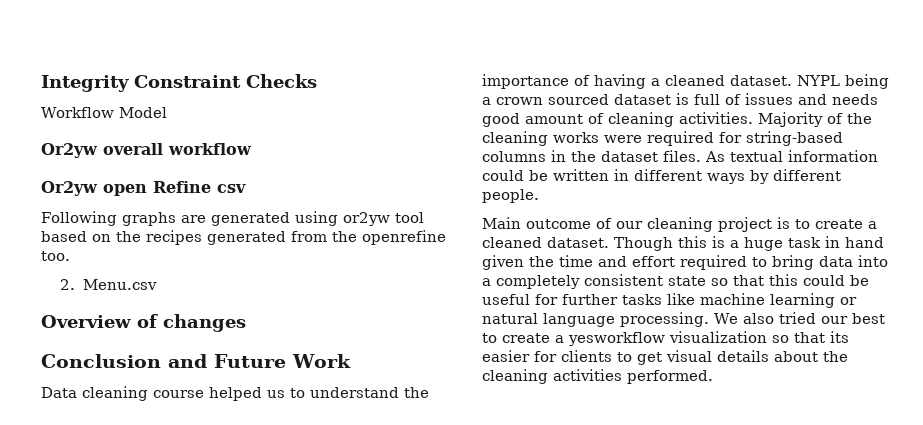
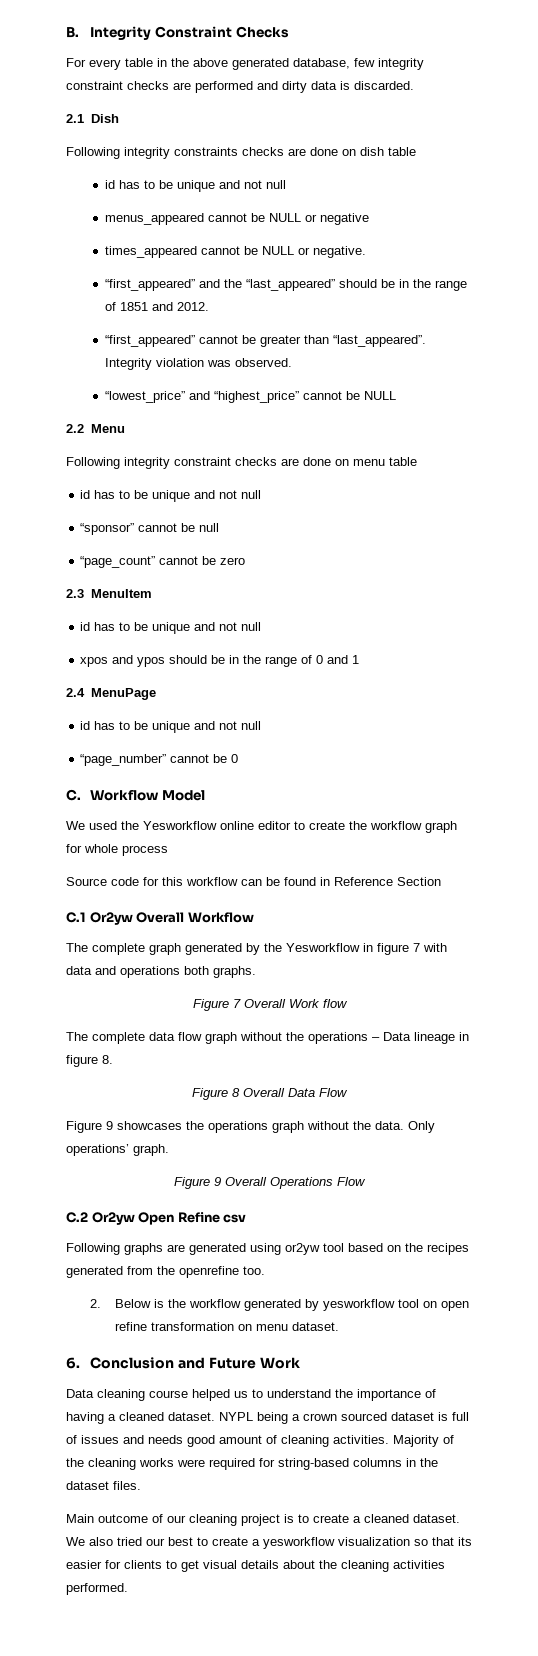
- Integrity Constraint Checks
+ B. Integrity Constraint Checks
- Workflow Model
- Or2yw overall workflow
- Or2yw open Refine csv
+ For every table in the above generated database, few integrity constraint checks are performed and dirty data is discarded.
+ 2.1 Dish
+ Following integrity constraints checks are done on dish table
+ id has to be unique and not null
+ menus_appeared cannot be NULL or negative
+ times_appeared cannot be NULL or negative.
+ “first_appeared” and the “last_appeared” should be in the range of 1851 and 2012.
+ “first_appeared” cannot be greater than “last_appeared”. Integrity violation was observed.
+ “lowest_price” and “highest_price” cannot be NULL
+ 2.2 Menu
+ Following integrity constraint checks are done on menu table
+ id has to be unique and not null
+ “sponsor” cannot be null
+ “page_count” cannot be zero
+ 2.3 MenuItem
+ id has to be unique and not null
+ xpos and ypos should be in the range of 0 and 1
+ 2.4 MenuPage
+ id has to be unique and not null
+ “page_number” cannot be 0
+ C. Workflow Model
+ We used the Yesworkflow online editor to create the workflow graph for whole process
+ Source code for this workflow can be found in Reference Section
+ C.1 Or2yw Overall Workflow
+ The complete graph generated by the Yesworkflow in figure 7 with data and operations both graphs.
+ Figure 7 Overall Work flow
+ The complete data flow graph without the operations – Data lineage in figure 8.
+ Figure 8 Overall Data Flow
+ Figure 9 showcases the operations graph without the data. Only operations’ graph.
+ Figure 9 Overall Operations Flow
+ C.2 Or2yw Open Refine csv
- 2. Menu.csv
- Overview of changes
- Conclusion and Future Work
+ 2. Below is the workflow generated by yesworkflow tool on open refine transformation on menu dataset.
+ 6. Conclusion and Future Work
- As textual information could be written in different ways by different people.
- Though this is a huge task in hand given the time and effort required to bring data into a completely consistent state so that this could be useful for further tasks like machine learning or natural language processing.

